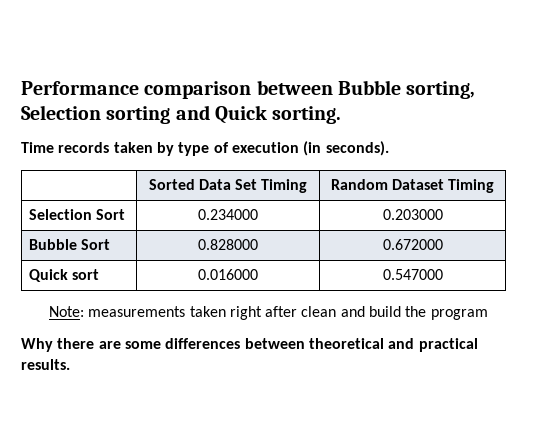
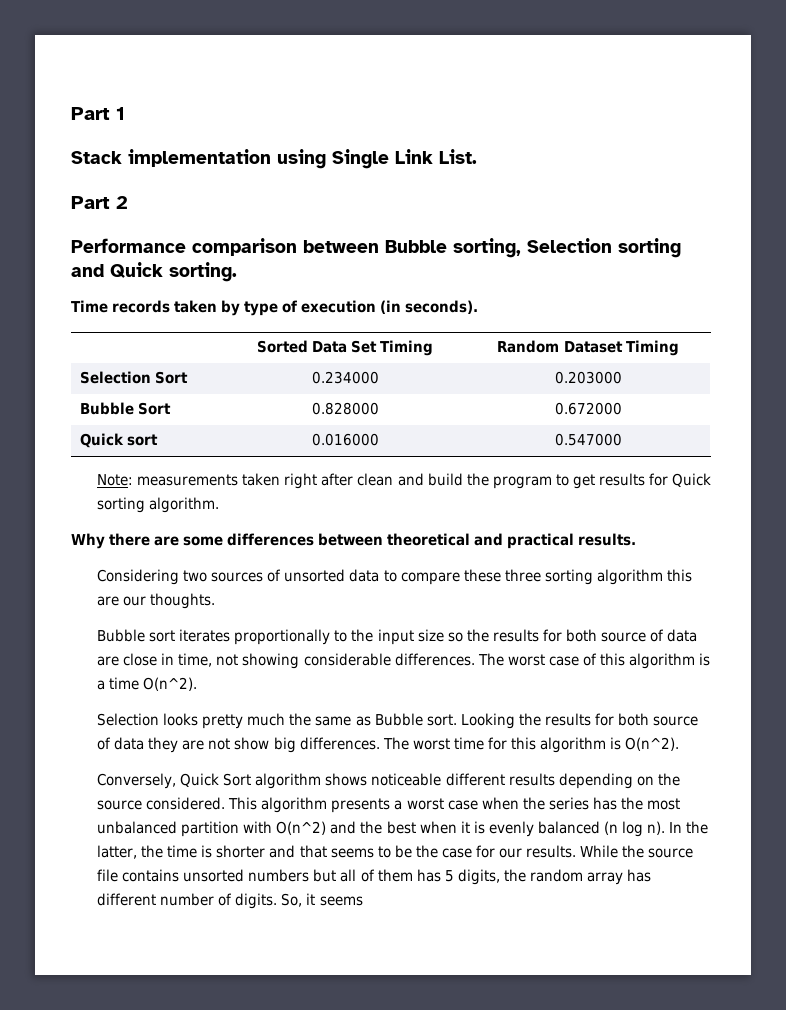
+ Part 1
+ Stack implementation using Single Link List.
+ Part 2
- Note: measurements taken right after clean and build the program
+ Note: measurements taken right after clean and build the program to get results for Quick sorting algorithm.
+ Considering two sources of unsorted data to compare these three sorting algorithm this are our thoughts.
+ Bubble sort iterates proportionally to the input size so the results for both source of data are close in time, not showing considerable differences. The worst case of this algorithm is a time O(n^2).
+ Selection looks pretty much the same as Bubble sort. Looking the results for both source of data they are not show big differences. The worst time for this algorithm is O(n^2).
+ Conversely, Quick Sort algorithm shows noticeable different results depending on the source considered. This algorithm presents a worst case when the series has the most unbalanced partition with O(n^2) and the best when it is evenly balanced (n log n). In the latter, the time is shorter and that seems to be the case for our results. While the source file contains unsorted numbers but all of them has 5 digits, the random array has different number of digits. So, it seems

